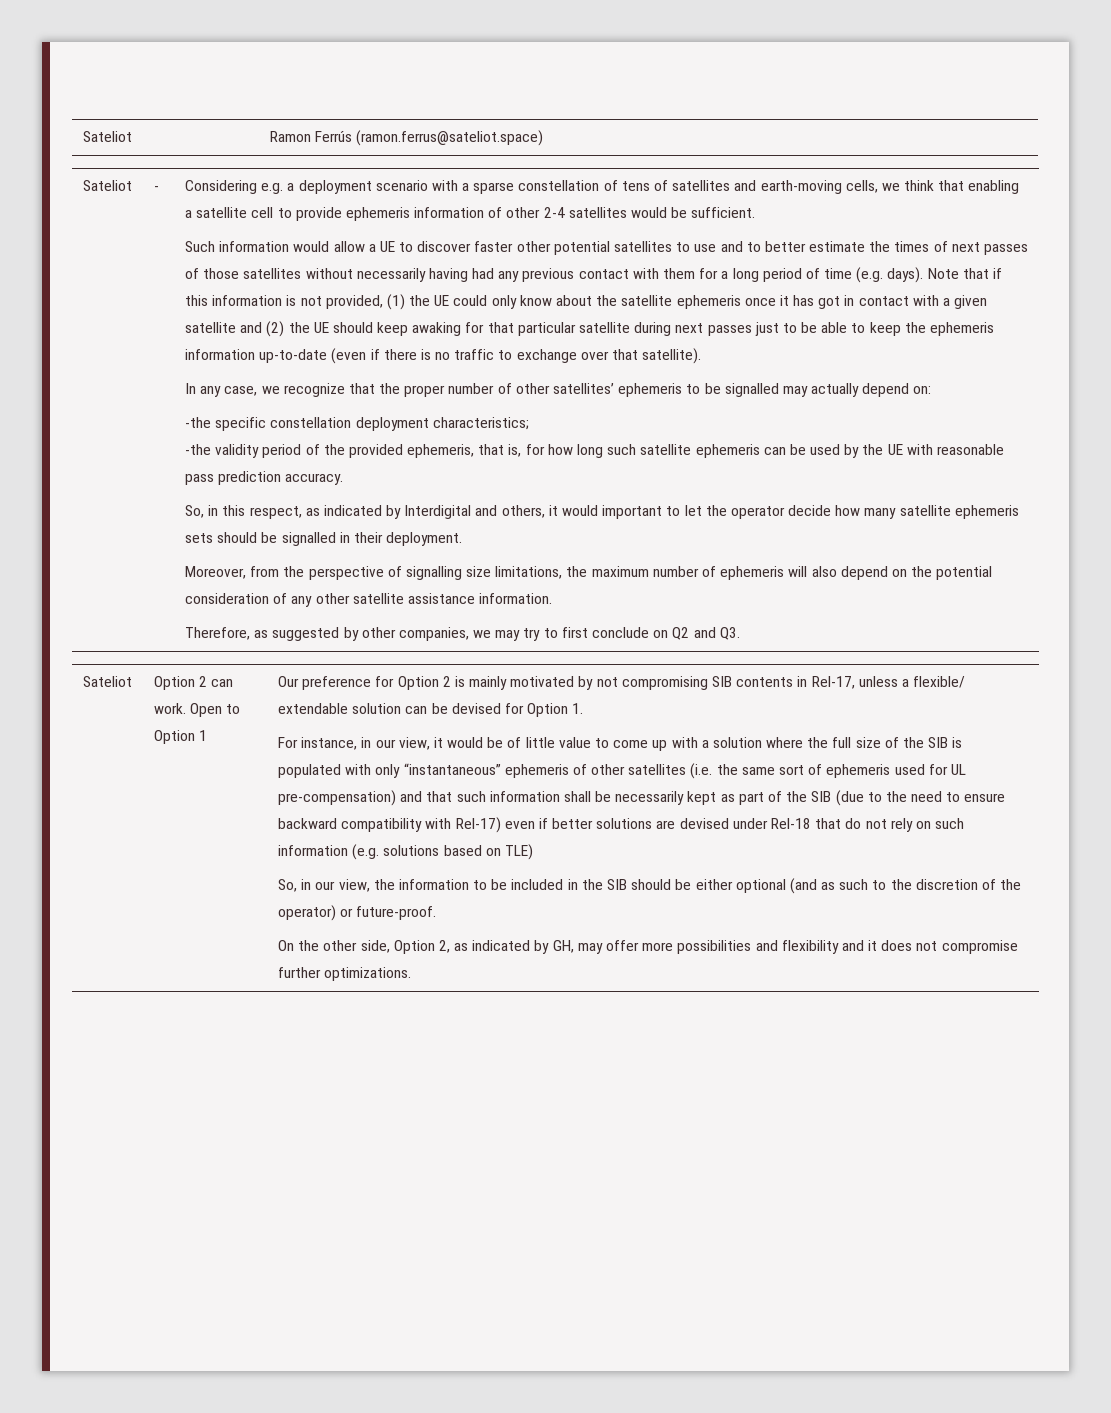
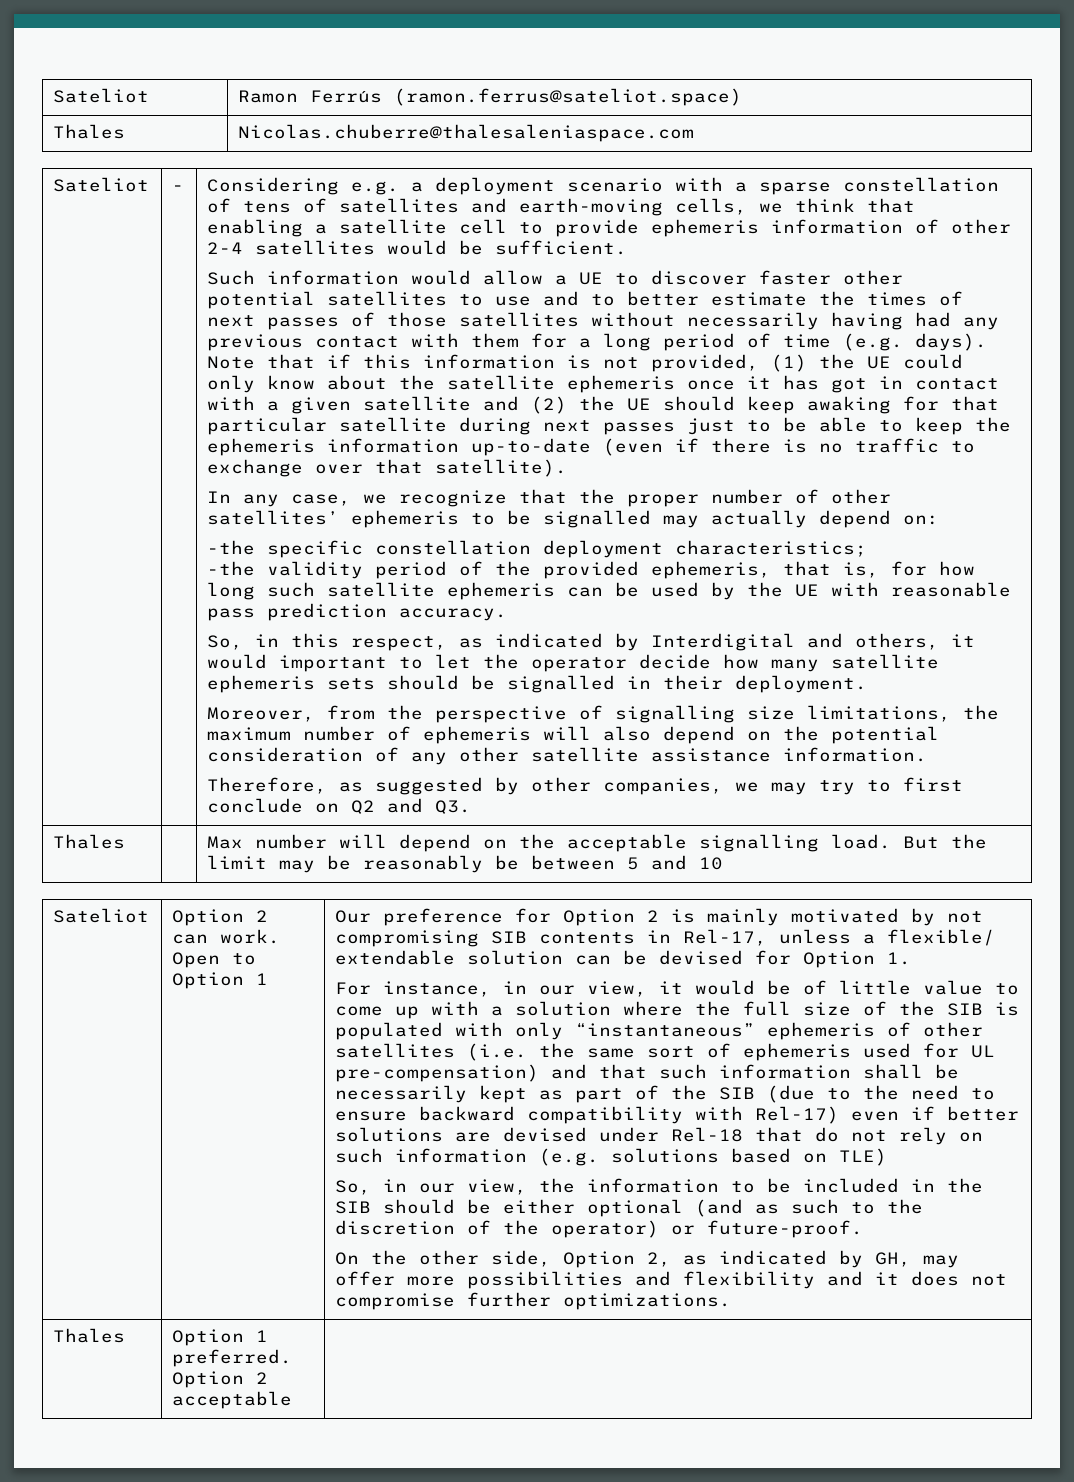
+ Thales | Nicolas.chuberre@thalesaleniaspace.com
+ Thales | | Max number will depend on the acceptable signalling load. But the limit may be reasonably be between 5 and 10
+ Thales | Option 1 preferred. Option 2 acceptable |

